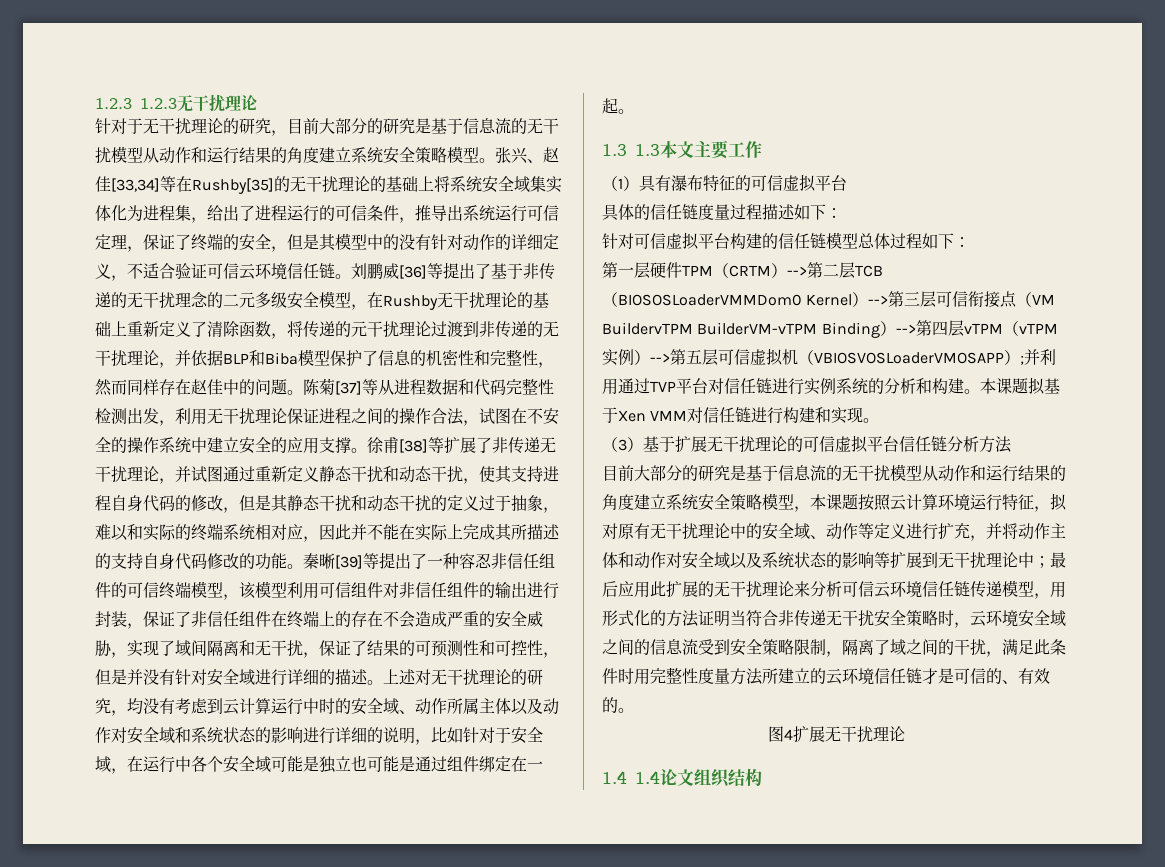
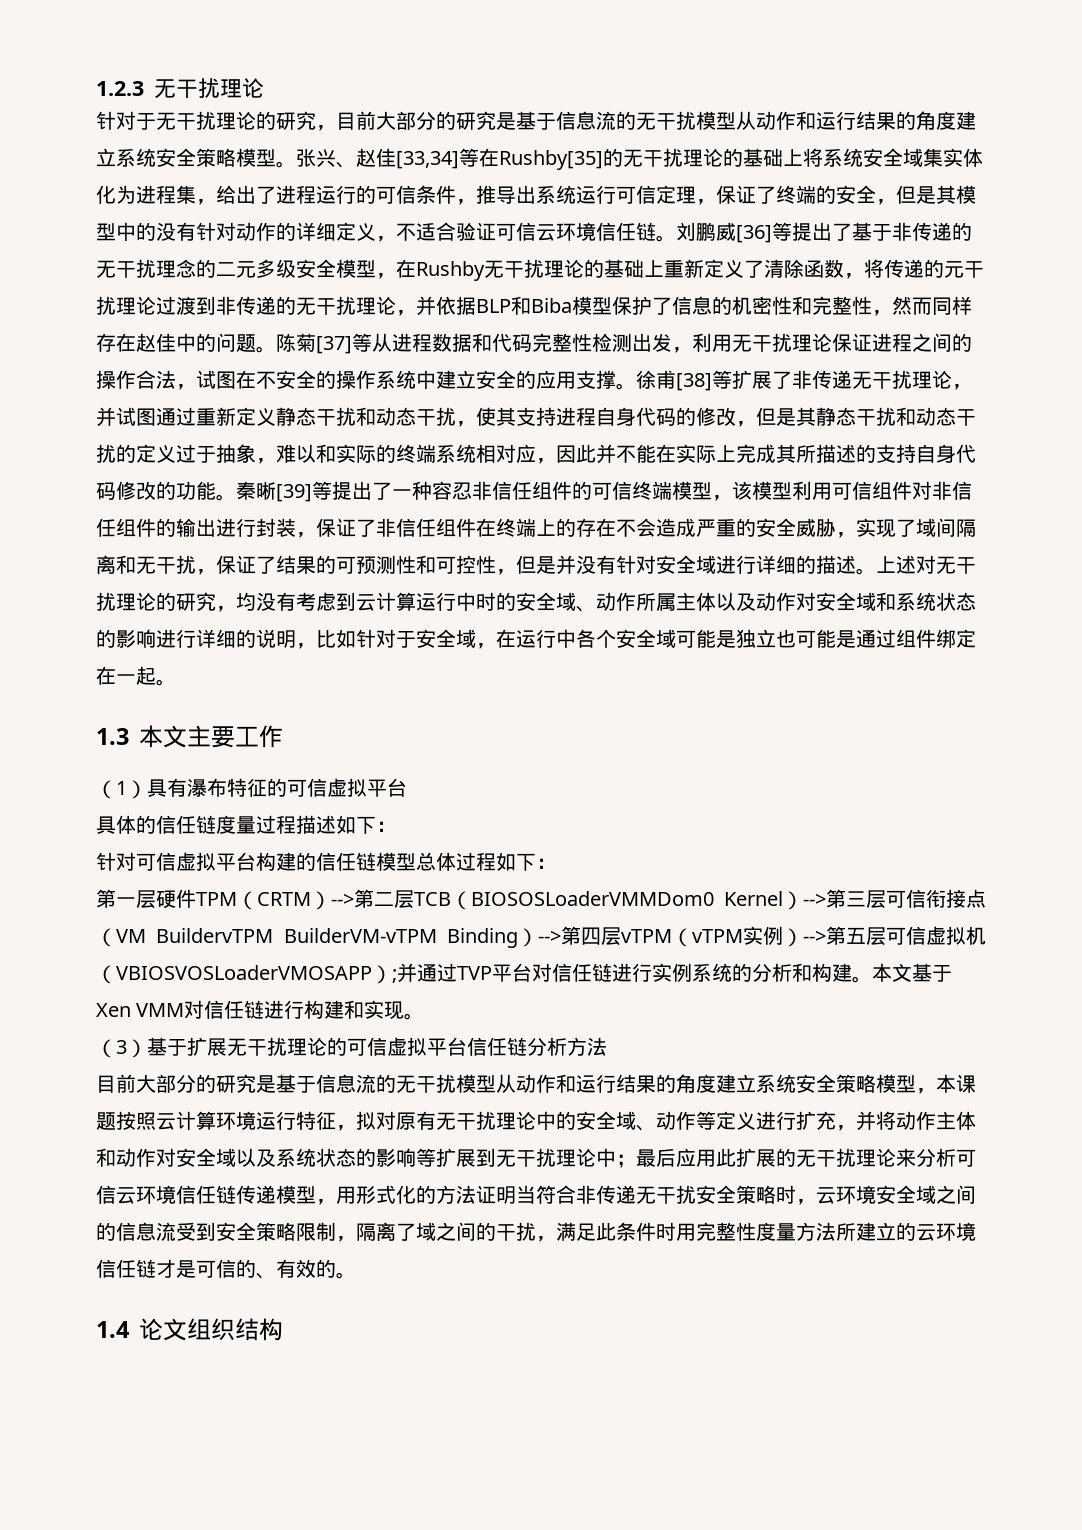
- 1.2.3 1.2.3无干扰理论
+ 1.2.3无干扰理论
- 1.3 1.3本文主要工作
+ 1.3本文主要工作
- 第一层硬件TPM（CRTM）-->第二层TCB（BIOSOSLoaderVMMDom0 Kernel）-->第三层可信衔接点（VM BuildervTPM BuilderVM-vTPM Binding）-->第四层vTPM（vTPM实例）-->第五层可信虚拟机（VBIOSVOSLoaderVMOSAPP）;并利用通过TVP平台对信任链进行实例系统的分析和构建。
+ 第一层硬件TPM（CRTM）-->第二层TCB（BIOSOSLoaderVMMDom0 Kernel）-->第三层可信衔接点（VM BuildervTPM BuilderVM-vTPM Binding）-->第四层vTPM（vTPM实例）-->第五层可信虚拟机（VBIOSVOSLoaderVMOSAPP）;并通过TVP平台对信任链进行实例系统的分析和构建。
- 本课题拟基于Xen VMM对信任链进行构建和实现。
+ 本文基于Xen VMM对信任链进行构建和实现。
- 图4扩展无干扰理论
- 1.4 1.4论文组织结构
+ 1.4论文组织结构

